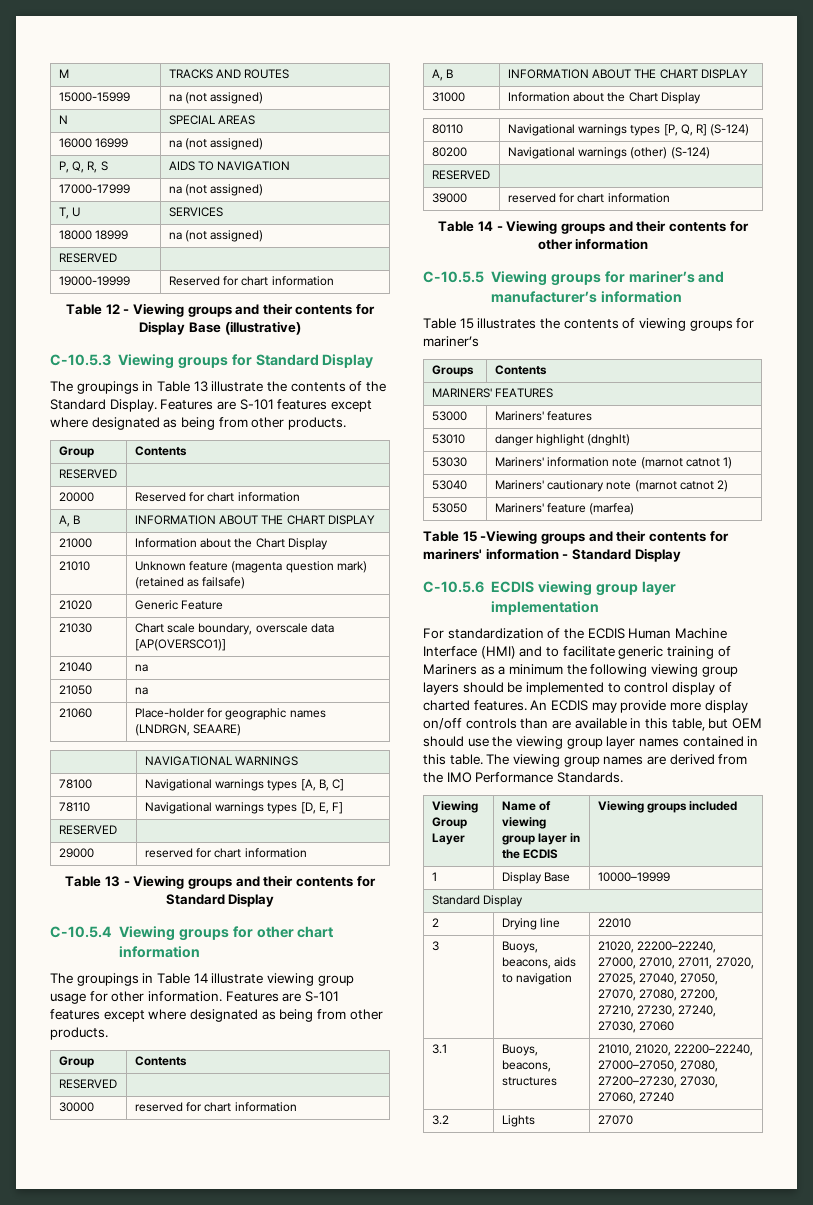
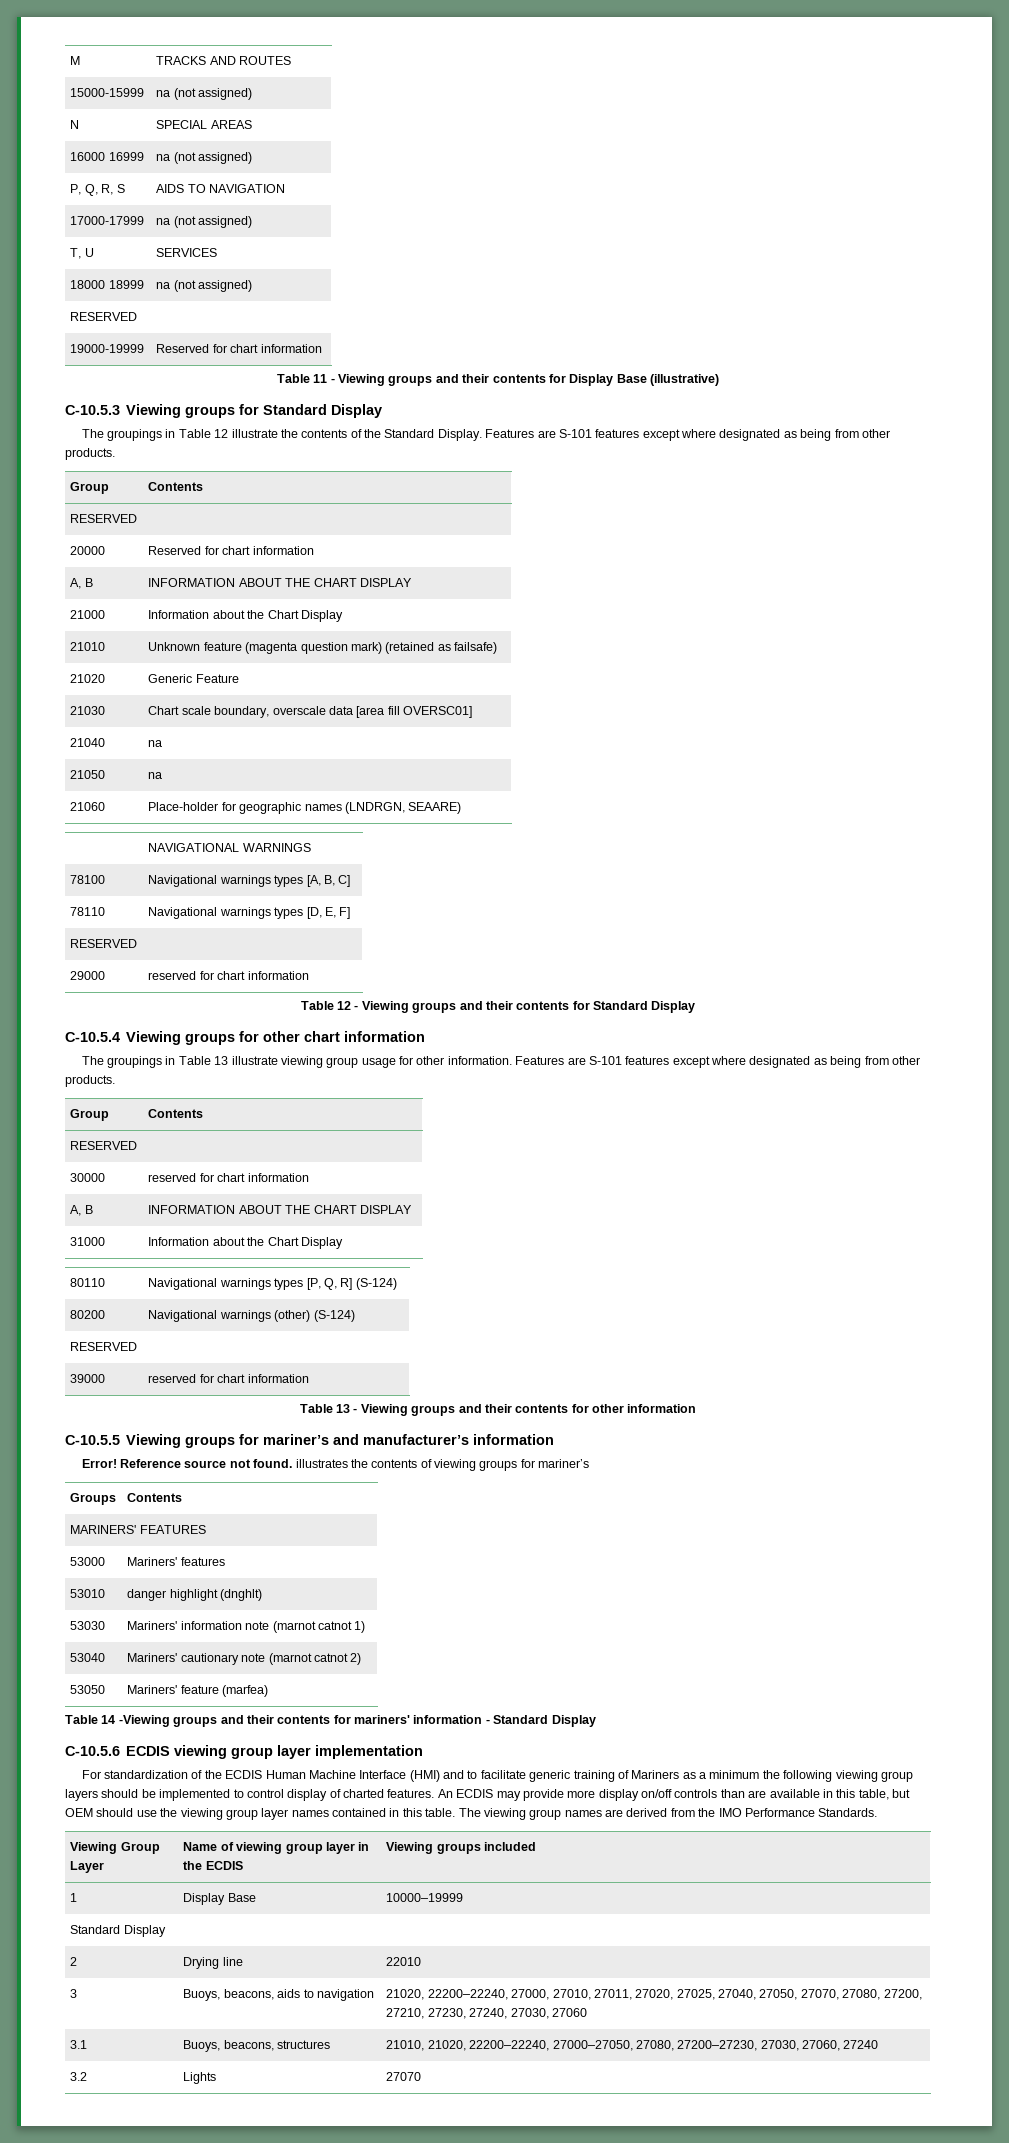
- Table 12 - Viewing groups and their contents for Display Base (illustrative)
+ Table 11 - Viewing groups and their contents for Display Base (illustrative)
- The groupings in Table 13 illustrate the contents of the Standard Display.
+ The groupings in Table 12 illustrate the contents of the Standard Display.
- 21030 | Chart scale boundary, overscale data [AP(OVERSCO1)]
+ 21030 | Chart scale boundary, overscale data [area fill OVERSC01]
- Table 13 - Viewing groups and their contents for Standard Display
+ Table 12 - Viewing groups and their contents for Standard Display
- The groupings in Table 14 illustrate viewing group usage for other information.
+ The groupings in Table 13 illustrate viewing group usage for other information.
- Table 14 - Viewing groups and their contents for other information
+ Table 13 - Viewing groups and their contents for other information
- Table 15 illustrates the contents of viewing groups for mariner’s
+ Error! Reference source not found. illustrates the contents of viewing groups for mariner’s
- Table 15 -Viewing groups and their contents for mariners' information - Standard Display
+ Table 14 -Viewing groups and their contents for mariners' information - Standard Display

